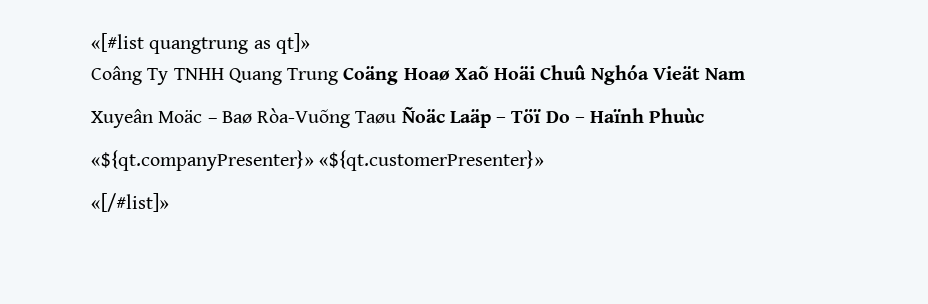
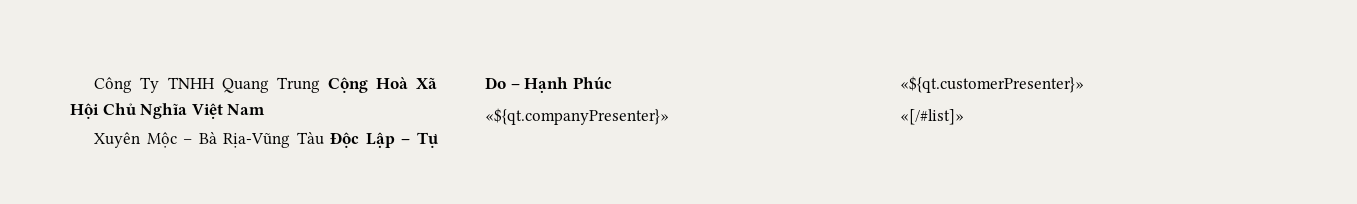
- «[#list quangtrung as qt]»
- Coâng Ty TNHH Quang Trung Coäng Hoaø Xaõ Hoäi Chuû Nghóa Vieät Nam
- Xuyeân Moäc – Baø Ròa-Vuõng Taøu Ñoäc Laäp – Töï Do – Haïnh Phuùc
+ Công Ty TNHH Quang Trung Cộng Hoà Xã Hội Chủ Nghĩa Việt Nam
+ Xuyên Mộc – Bà Rịa-Vũng Tàu Độc Lập – Tự Do – Hạnh Phúc

